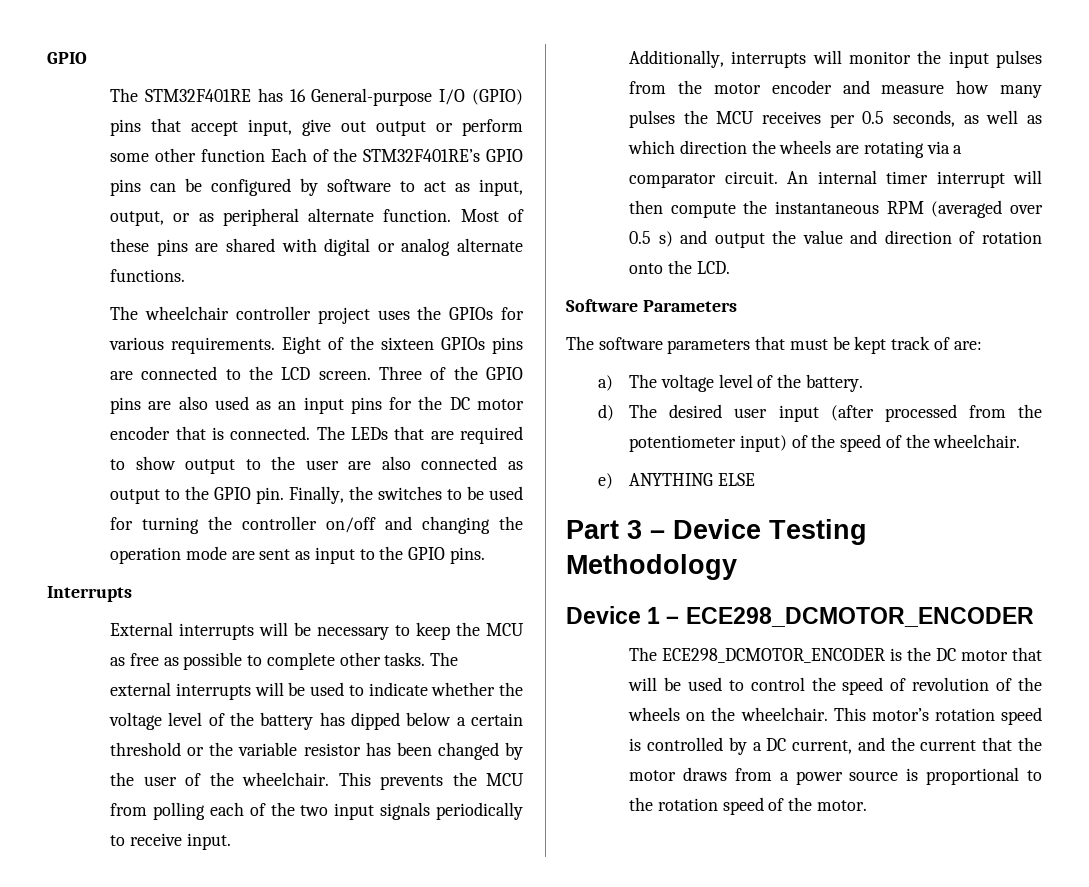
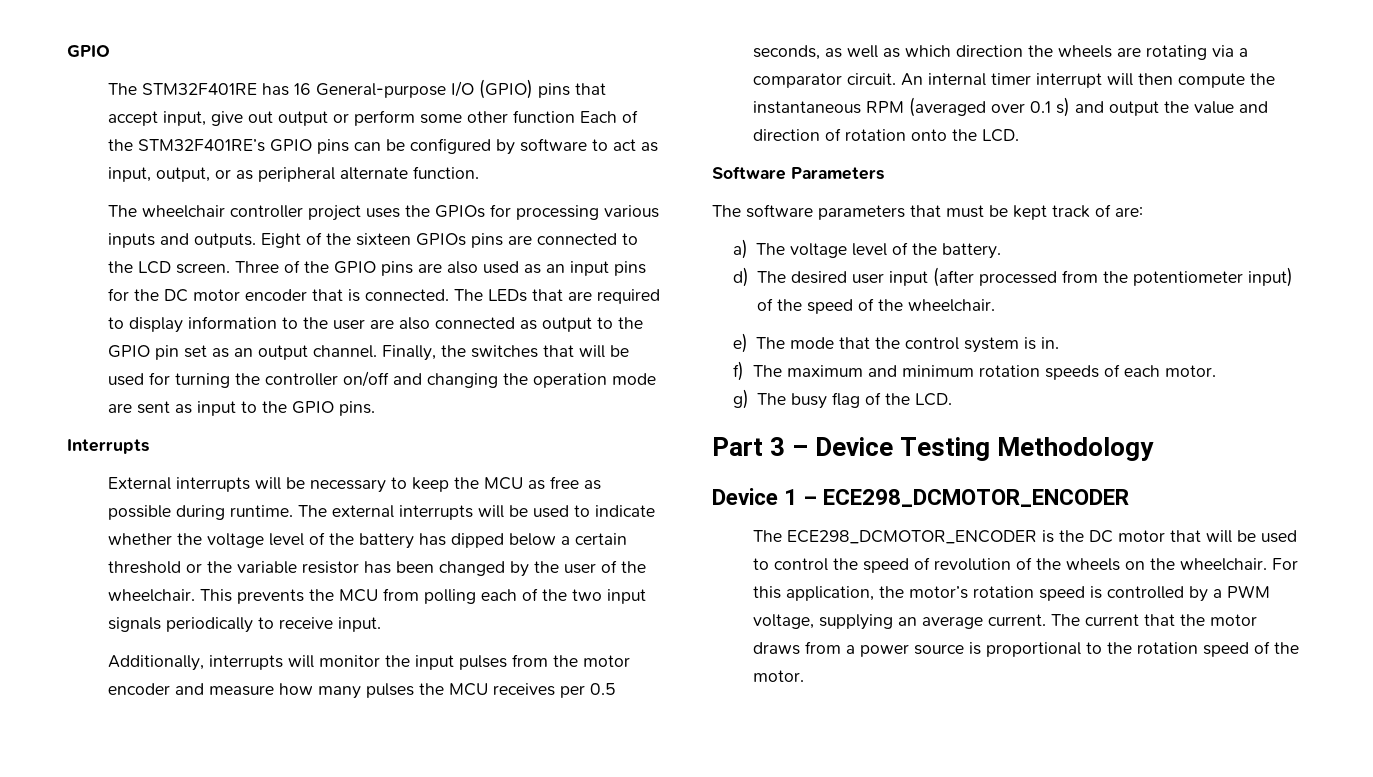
- Most of these pins are shared with digital or analog alternate functions.
- The wheelchair controller project uses the GPIOs for various requirements.
+ The wheelchair controller project uses the GPIOs for processing various inputs and outputs.
- The LEDs that are required to show output to the user are also connected as output to the GPIO pin.
+ The LEDs that are required to display information to the user are also connected as output to the GPIO pin set as an output channel.
- Finally, the switches to be used for turning the controller on/off and changing the operation mode are sent as input to the GPIO pins.
+ Finally, the switches that will be used for turning the controller on/off and changing the operation mode are sent as input to the GPIO pins.
- External interrupts will be necessary to keep the MCU as free as possible to complete other tasks.
+ External interrupts will be necessary to keep the MCU as free as possible during runtime.
- An internal timer interrupt will then compute the instantaneous RPM (averaged over 0.5 s) and output the value and direction of rotation onto the LCD.
+ An internal timer interrupt will then compute the instantaneous RPM (averaged over 0.1 s) and output the value and direction of rotation onto the LCD.
- e) ANYTHING ELSE
+ e) The mode that the control system is in.
+ f) The maximum and minimum rotation speeds of each motor.
+ g) The busy flag of the LCD.
- This motor’s rotation speed is controlled by a DC current, and the current that the motor draws from a power source is proportional to the rotation speed of the motor.
+ For this application, the motor’s rotation speed is controlled by a PWM voltage, supplying an average current. The current that the motor draws from a power source is proportional to the rotation speed of the motor.

